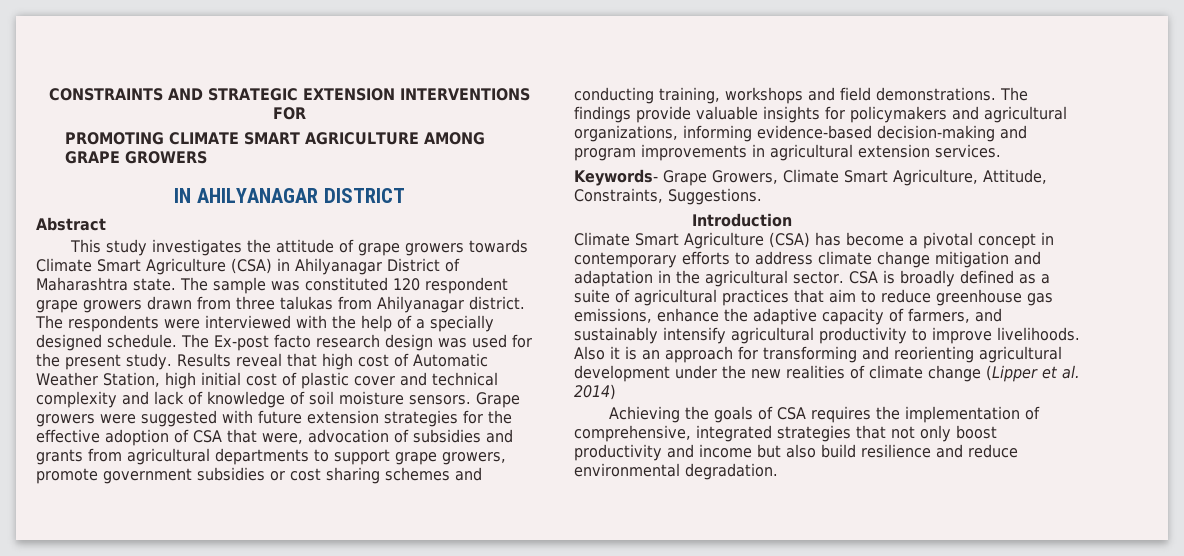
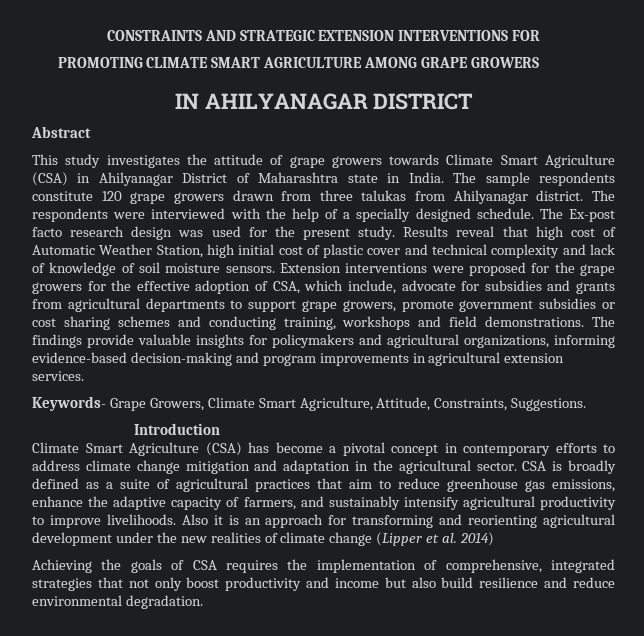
- This study investigates the attitude of grape growers towards Climate Smart Agriculture (CSA) in Ahilyanagar District of Maharashtra state. The sample was constituted 120 respondent grape growers drawn from three talukas from Ahilyanagar district.
+ This study investigates the attitude of grape growers towards Climate Smart Agriculture (CSA) in Ahilyanagar District of Maharashtra state in India. The sample respondents constitute 120 grape growers drawn from three talukas from Ahilyanagar district.
- Grape growers were suggested with future extension strategies for the effective adoption of CSA that were, advocation of subsidies and grants from agricultural departments to support grape growers, promote government subsidies or cost sharing schemes and conducting training, workshops and field demonstrations.
+ Extension interventions were proposed for the grape growers for the effective adoption of CSA, which include, advocate for subsidies and grants from agricultural departments to support grape growers, promote government subsidies or cost sharing schemes and conducting training, workshops and field demonstrations.

